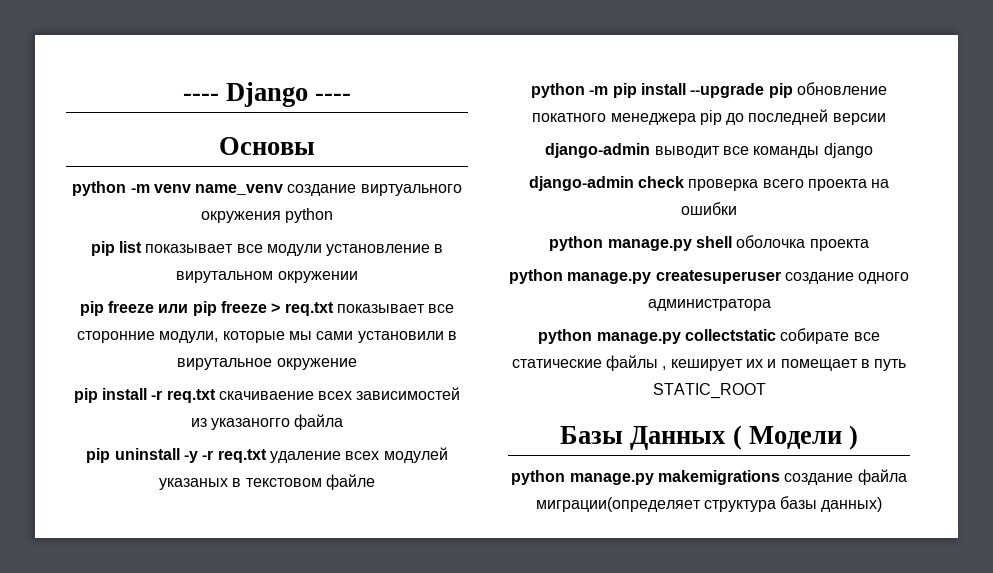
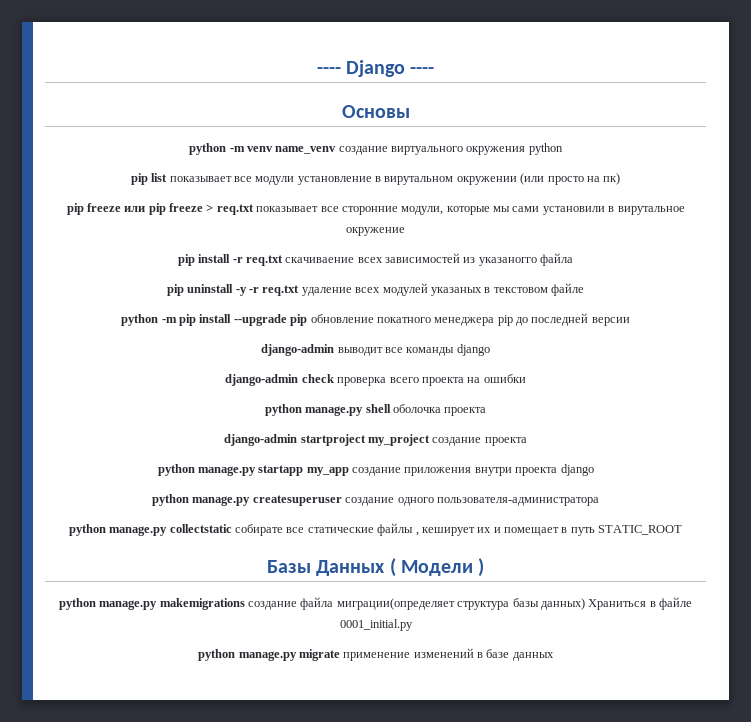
- pip list показывает все модули установление в вирутальном окружении
+ pip list показывает все модули установление в вирутальном окружении (или просто на пк)
+ django-admin startproject my_project создание проекта
+ python manage.py startapp my_app создание приложения внутри проекта django
- python manage.py createsuperuser создание одного администратора
+ python manage.py createsuperuser создание одного пользователя-администратора
- python manage.py makemigrations создание файла миграции(определяет структура базы данных)
+ python manage.py makemigrations создание файла миграции(определяет структура базы данных) Храниться в файле 0001_initial.py
+ python manage.py migrate применение изменений в базе данных

